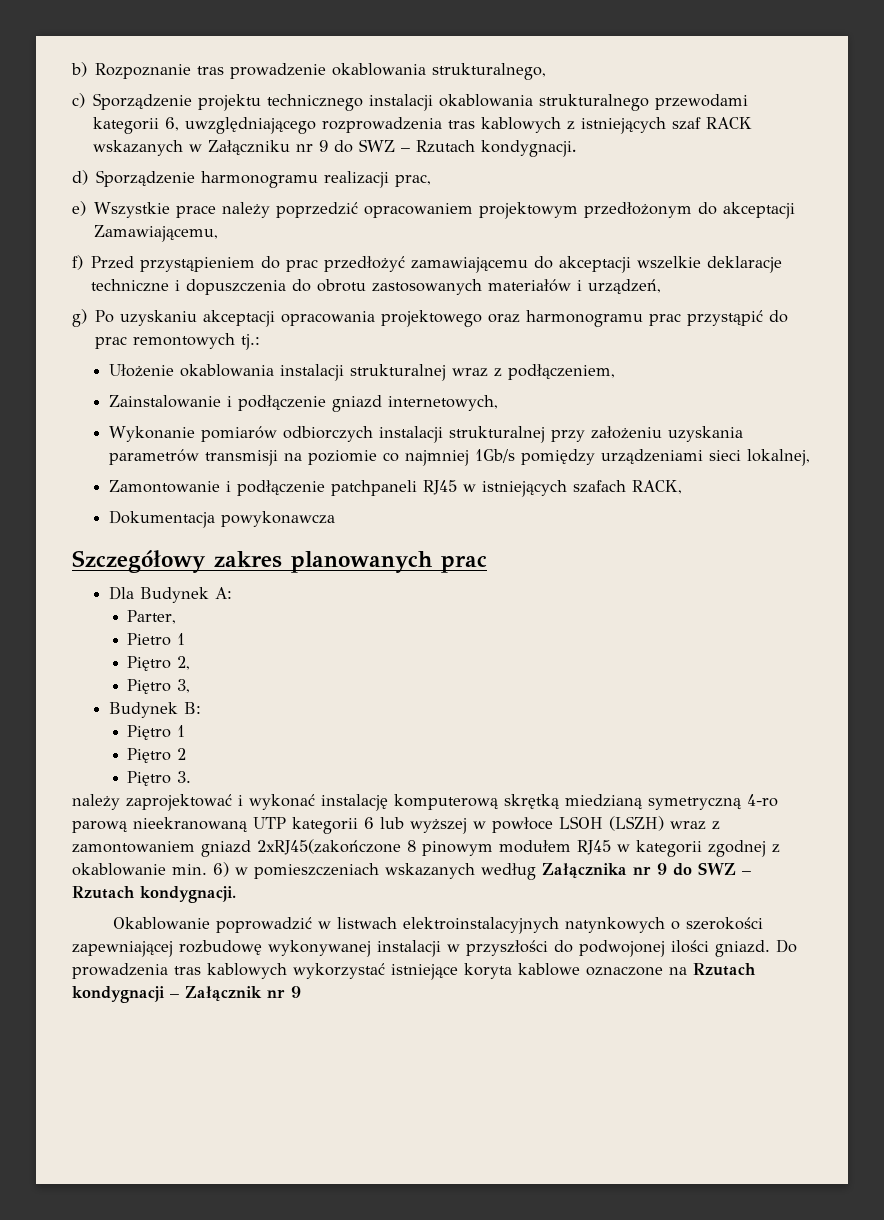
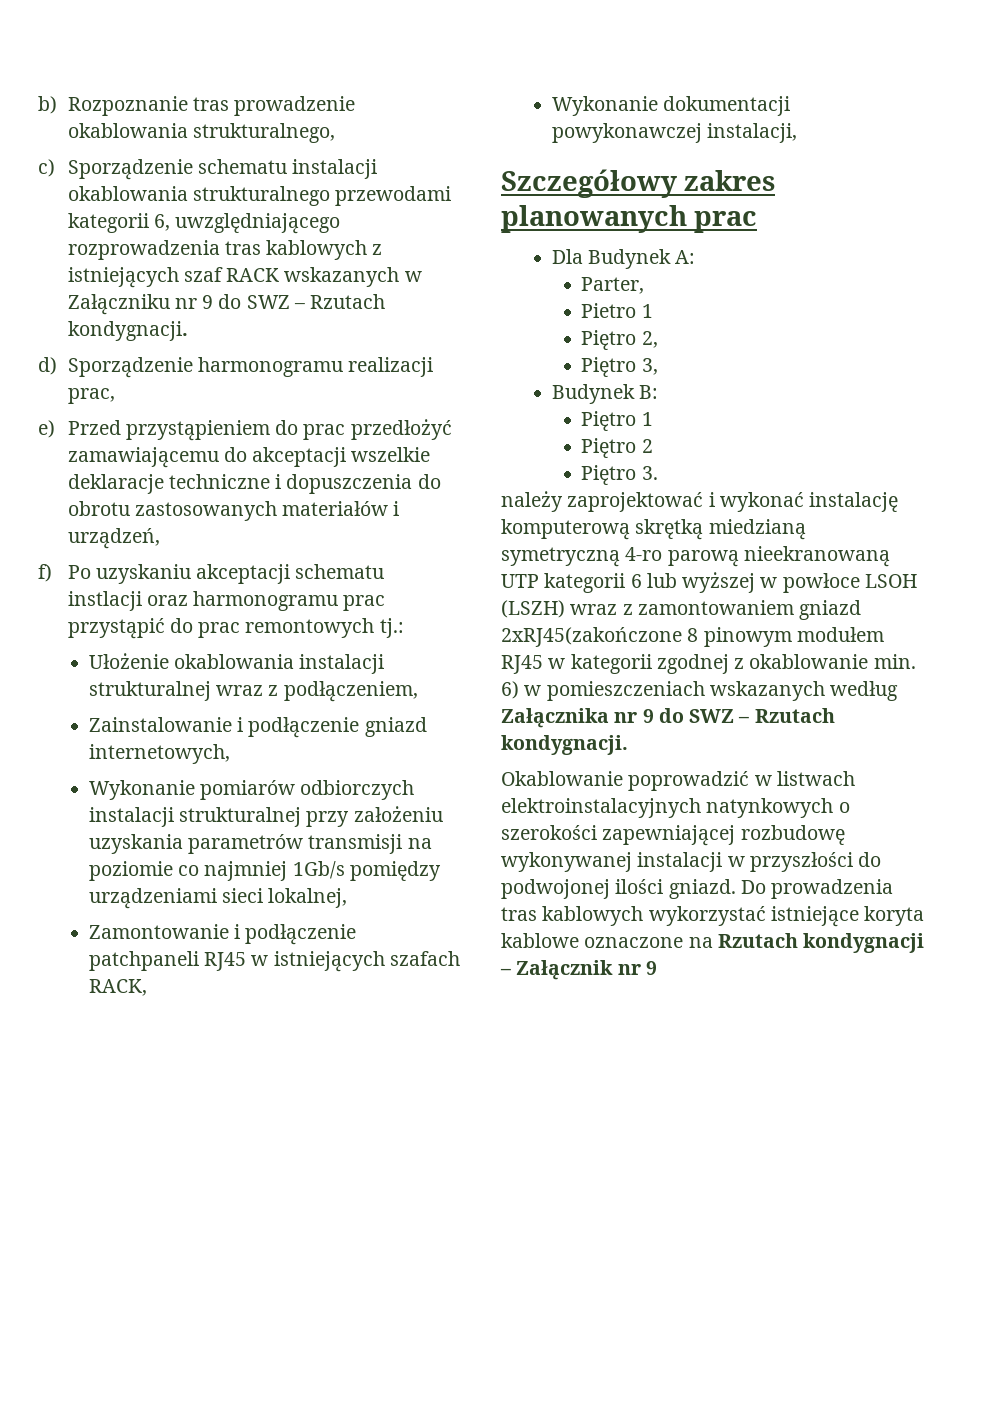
- c) Sporządzenie projektu technicznego instalacji okablowania strukturalnego przewodami kategorii 6, uwzględniającego rozprowadzenia tras kablowych z istniejących szaf RACK wskazanych w Załączniku nr 9 do SWZ – Rzutach kondygnacji.
+ c) Sporządzenie schematu instalacji okablowania strukturalnego przewodami kategorii 6, uwzględniającego rozprowadzenia tras kablowych z istniejących szaf RACK wskazanych w Załączniku nr 9 do SWZ – Rzutach kondygnacji.
- e) Wszystkie prace należy poprzedzić opracowaniem projektowym przedłożonym do akceptacji Zamawiającemu,
- f) Przed przystąpieniem do prac przedłożyć zamawiającemu do akceptacji wszelkie deklaracje techniczne i dopuszczenia do obrotu zastosowanych materiałów i urządzeń,
+ e) Przed przystąpieniem do prac przedłożyć zamawiającemu do akceptacji wszelkie deklaracje techniczne i dopuszczenia do obrotu zastosowanych materiałów i urządzeń,
- g) Po uzyskaniu akceptacji opracowania projektowego oraz harmonogramu prac przystąpić do prac remontowych tj.:
+ f) Po uzyskaniu akceptacji schematu instlacji oraz harmonogramu prac przystąpić do prac remontowych tj.:
- Dokumentacja powykonawcza
+ Wykonanie dokumentacji powykonawczej instalacji,

